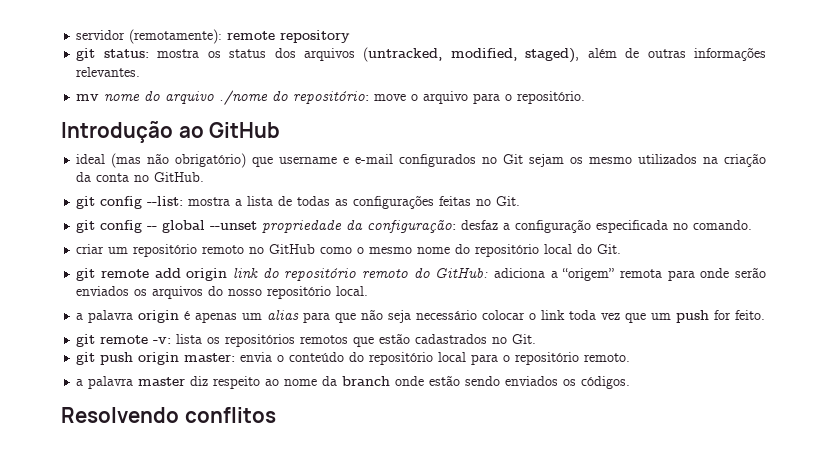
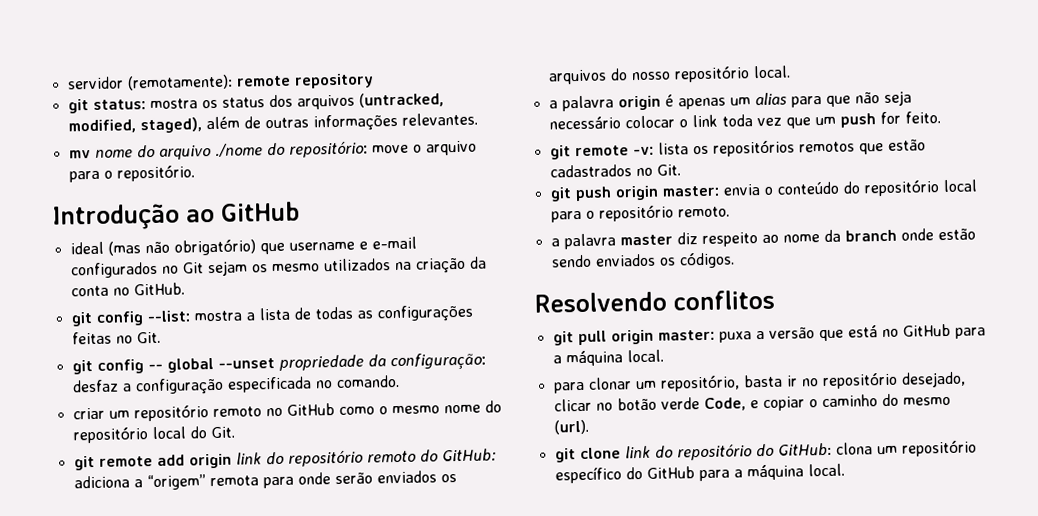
+ git pull origin master: puxa a versão que está no GitHub para a máquina local.
+ para clonar um repositório, basta ir no repositório desejado, clicar no botão verde Code, e copiar o caminho do mesmo (url).
+ git clone link do repositório do GitHub: clona um repositório específico do GitHub para a máquina local.

